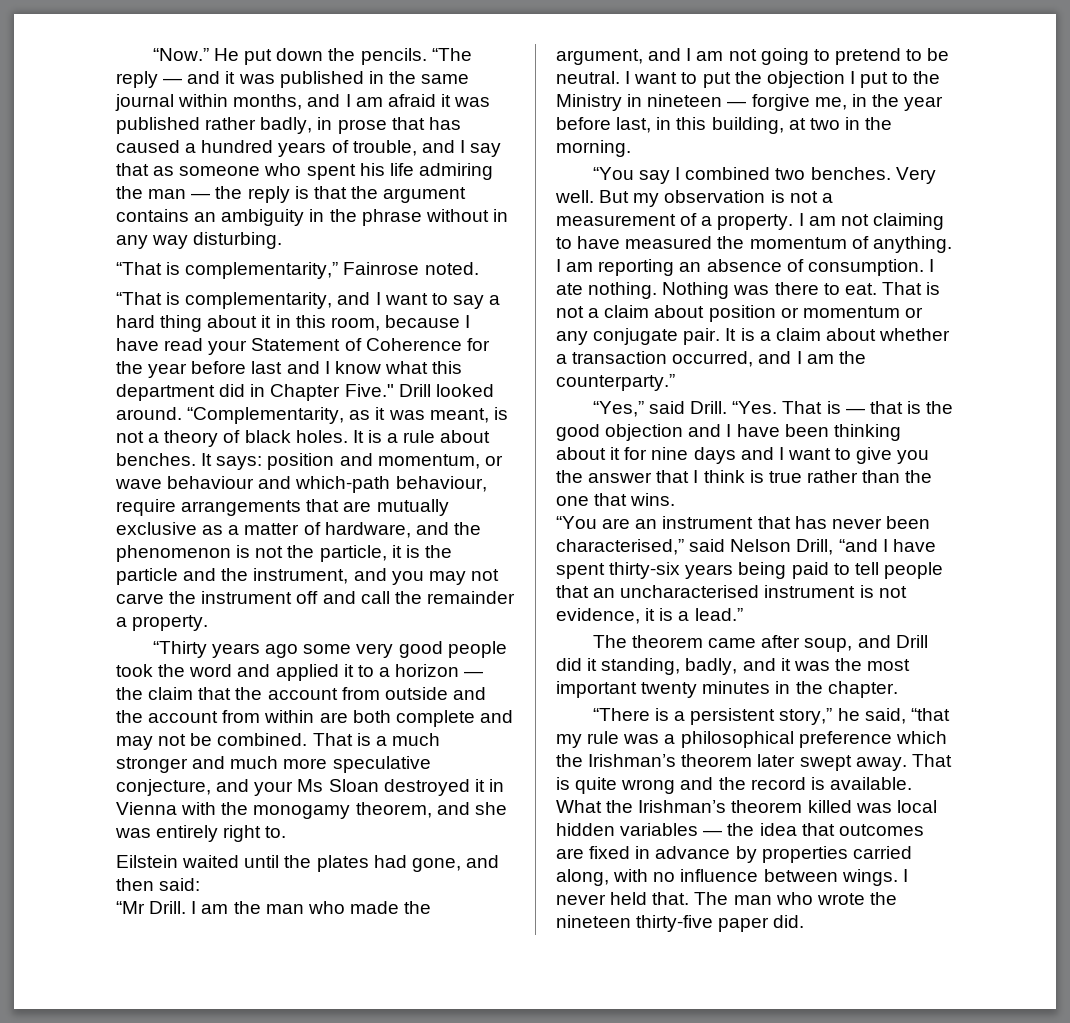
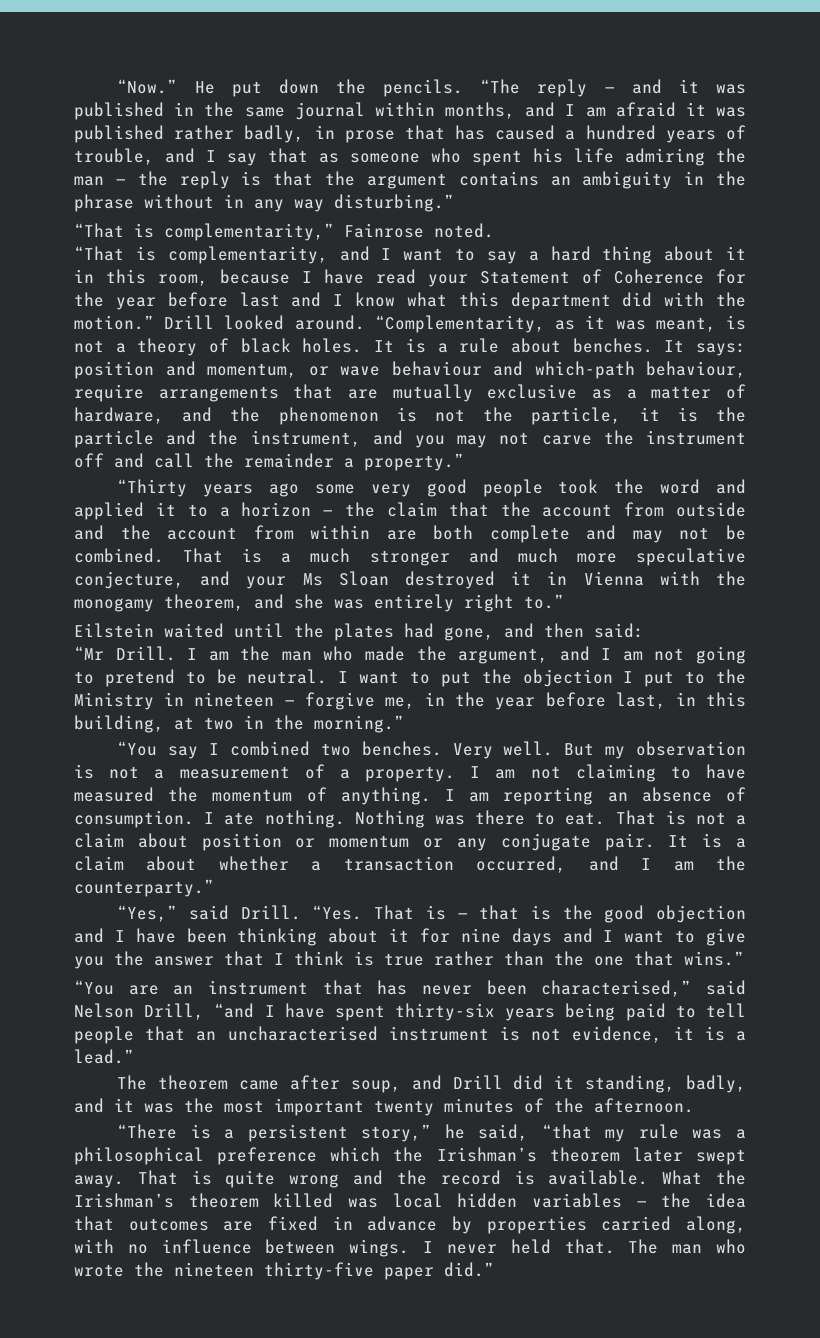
- “The reply — and it was published in the same journal within months, and I am afraid it was published rather badly, in prose that has caused a hundred years of trouble, and I say that as someone who spent his life admiring the man — the reply is that the argument contains an ambiguity in the phrase without in any way disturbing.
+ “The reply — and it was published in the same journal within months, and I am afraid it was published rather badly, in prose that has caused a hundred years of trouble, and I say that as someone who spent his life admiring the man — the reply is that the argument contains an ambiguity in the phrase without in any way disturbing.”
- “That is complementarity, and I want to say a hard thing about it in this room, because I have read your Statement of Coherence for the year before last and I know what this department did in Chapter Five."
+ “That is complementarity, and I want to say a hard thing about it in this room, because I have read your Statement of Coherence for the year before last and I know what this department did with the motion.”
- It says: position and momentum, or wave behaviour and which-path behaviour, require arrangements that are mutually exclusive as a matter of hardware, and the phenomenon is not the particle, it is the particle and the instrument, and you may not carve the instrument off and call the remainder a property.
+ It says: position and momentum, or wave behaviour and which-path behaviour, require arrangements that are mutually exclusive as a matter of hardware, and the phenomenon is not the particle, it is the particle and the instrument, and you may not carve the instrument off and call the remainder a property.”
- That is a much stronger and much more speculative conjecture, and your Ms Sloan destroyed it in Vienna with the monogamy theorem, and she was entirely right to.
+ That is a much stronger and much more speculative conjecture, and your Ms Sloan destroyed it in Vienna with the monogamy theorem, and she was entirely right to.”
- I want to put the objection I put to the Ministry in nineteen — forgive me, in the year before last, in this building, at two in the morning.
+ I want to put the objection I put to the Ministry in nineteen — forgive me, in the year before last, in this building, at two in the morning.”
- “Yes. That is — that is the good objection and I have been thinking about it for nine days and I want to give you the answer that I think is true rather than the one that wins.
+ “Yes. That is — that is the good objection and I have been thinking about it for nine days and I want to give you the answer that I think is true rather than the one that wins.”
- The theorem came after soup, and Drill did it standing, badly, and it was the most important twenty minutes in the chapter.
+ The theorem came after soup, and Drill did it standing, badly, and it was the most important twenty minutes of the afternoon.
- The man who wrote the nineteen thirty-five paper did.
+ The man who wrote the nineteen thirty-five paper did.”

